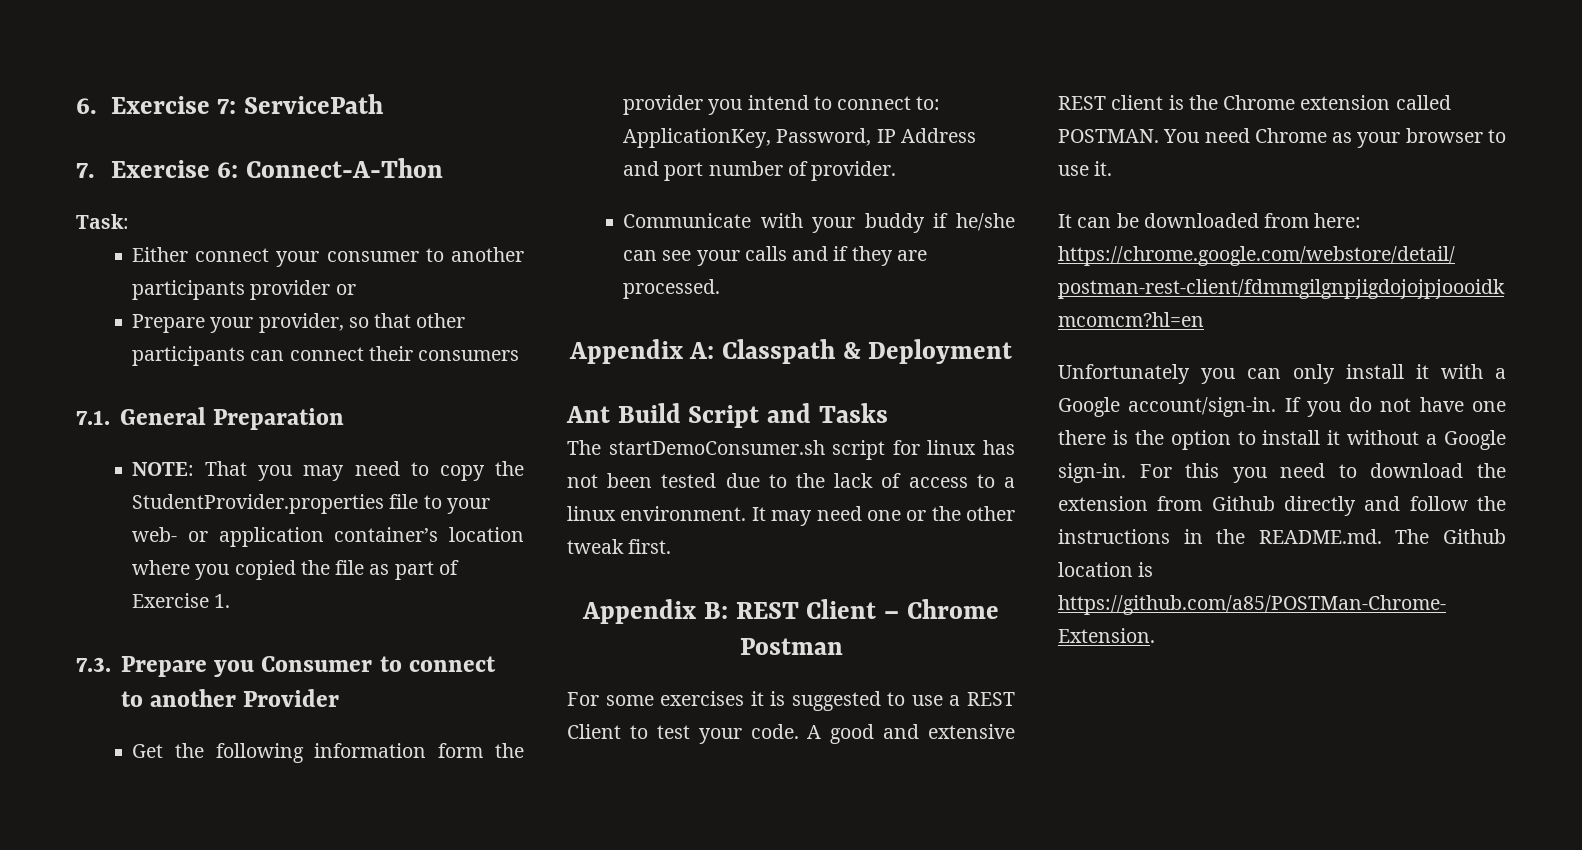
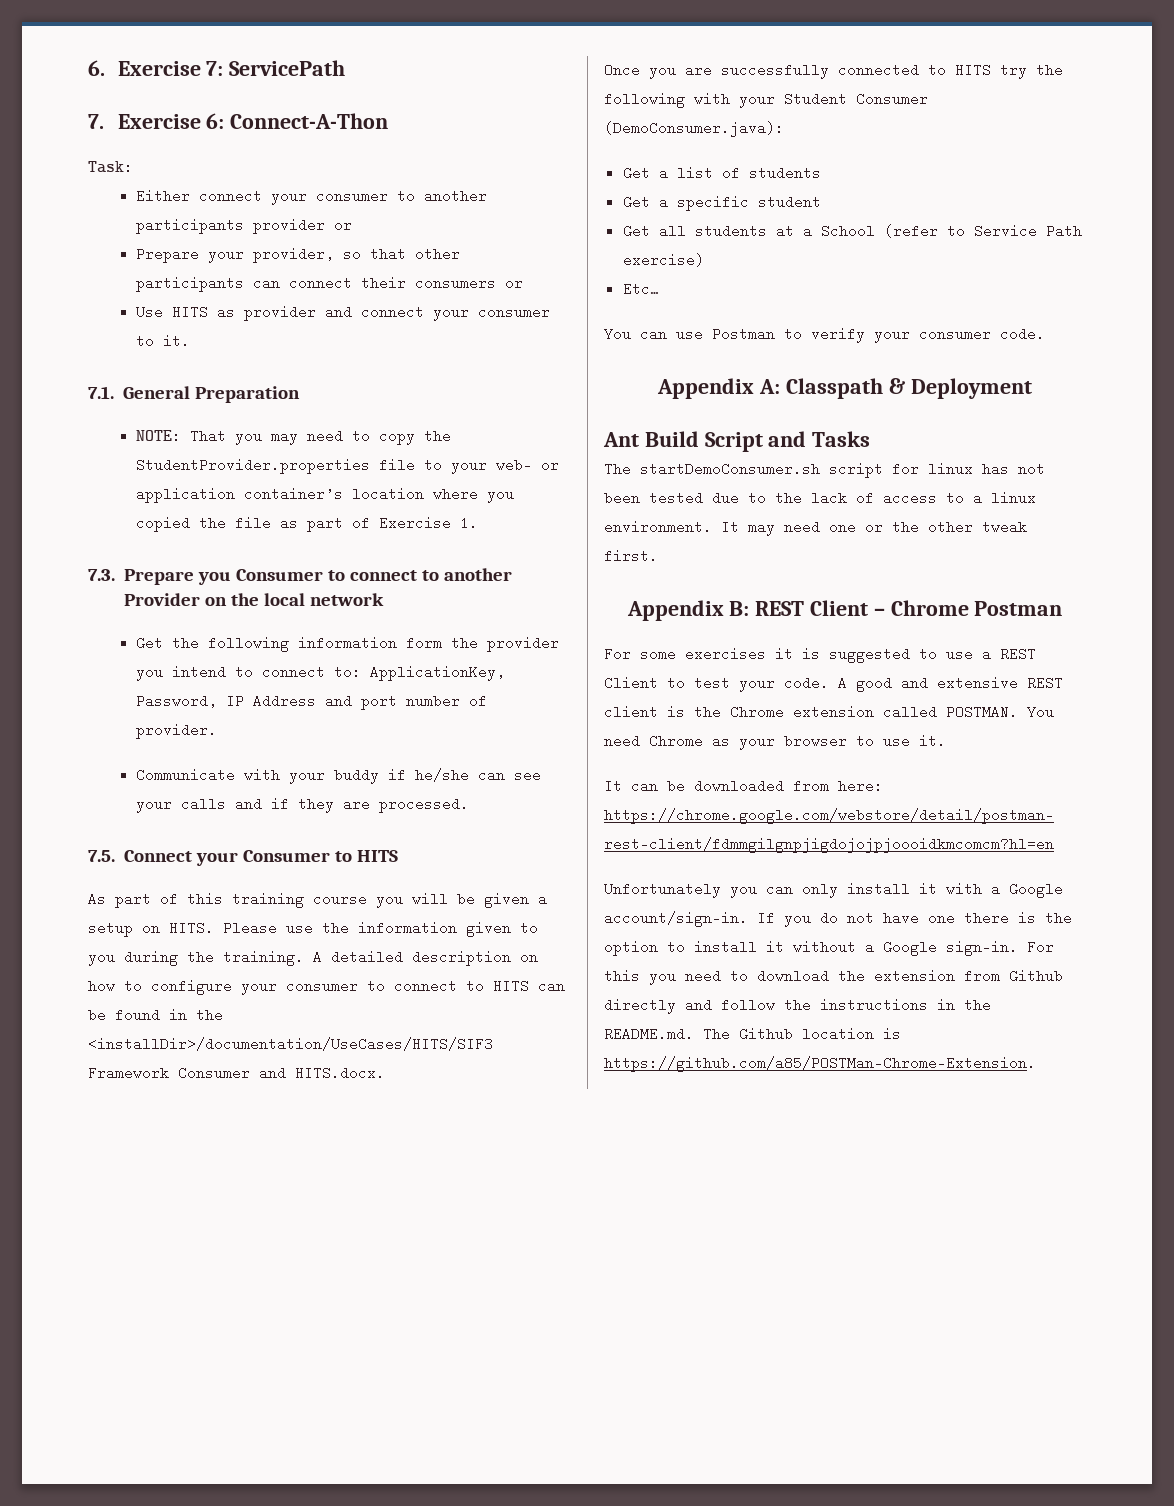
- Prepare your provider, so that other participants can connect their consumers
+ Prepare your provider, so that other participants can connect their consumers or
+ Use HITS as provider and connect your consumer to it.
- 7.3. Prepare you Consumer to connect to another Provider
+ 7.3. Prepare you Consumer to connect to another Provider on the local network
+ 7.5. Connect your Consumer to HITS
+ As part of this training course you will be given a setup on HITS. Please use the information given to you during the training. A detailed description on how to configure your consumer to connect to HITS can be found in the <installDir>/documentation/UseCases/HITS/SIF3 Framework Consumer and HITS.docx.
+ Once you are successfully connected to HITS try the following with your Student Consumer (DemoConsumer.java):
+ Get a list of students
+ Get a specific student
+ Get all students at a School (refer to Service Path exercise)
+ Etc…
+ You can use Postman to verify your consumer code.

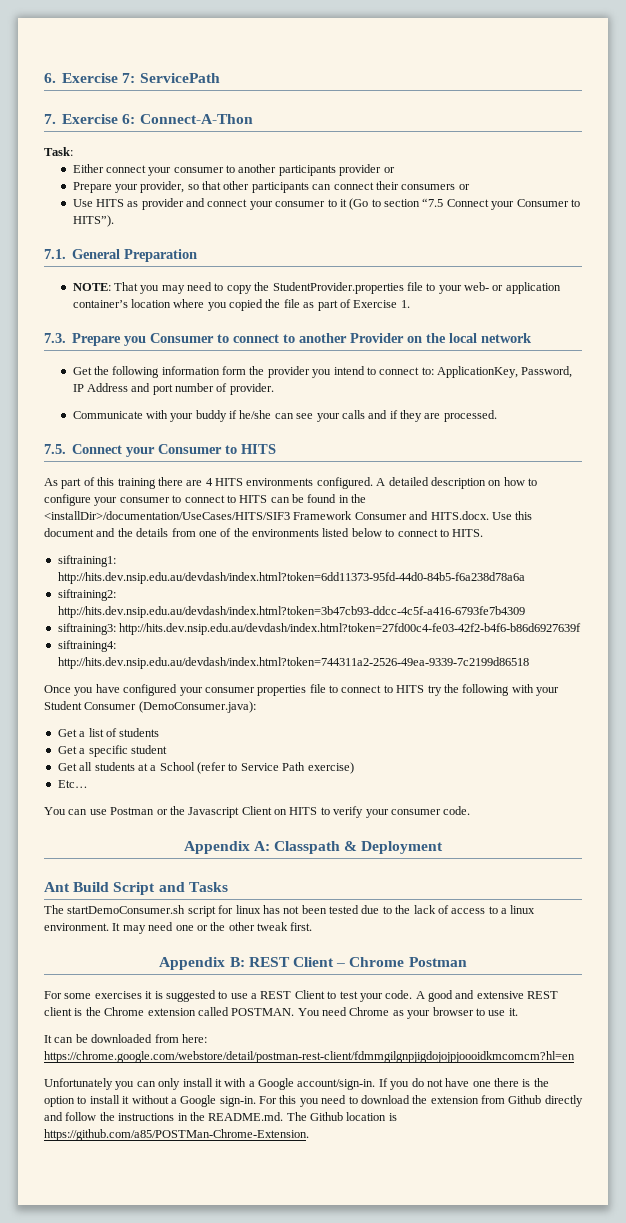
- Use HITS as provider and connect your consumer to it.
+ Use HITS as provider and connect your consumer to it (Go to section “7.5 Connect your Consumer to HITS”).
- As part of this training course you will be given a setup on HITS. Please use the information given to you during the training.
+ As part of this training there are 4 HITS environments configured.
- A detailed description on how to configure your consumer to connect to HITS can be found in the <installDir>/documentation/UseCases/HITS/SIF3 Framework Consumer and HITS.docx.
- Once you are successfully connected to HITS try the following with your Student Consumer (DemoConsumer.java):
+ A detailed description on how to configure your consumer to connect to HITS can be found in the <installDir>/documentation/UseCases/HITS/SIF3 Framework Consumer and HITS.docx. Use this document and the details from one of the environments listed below to connect to HITS.
+ siftraining1: http://hits.dev.nsip.edu.au/devdash/index.html?token=6dd11373-95fd-44d0-84b5-f6a238d78a6a
+ siftraining2: http://hits.dev.nsip.edu.au/devdash/index.html?token=3b47cb93-ddcc-4c5f-a416-6793fe7b4309
+ siftraining3: http://hits.dev.nsip.edu.au/devdash/index.html?token=27fd00c4-fe03-42f2-b4f6-b86d6927639f
+ siftraining4: http://hits.dev.nsip.edu.au/devdash/index.html?token=744311a2-2526-49ea-9339-7c2199d86518
+ Once you have configured your consumer properties file to connect to HITS try the following with your Student Consumer (DemoConsumer.java):
- You can use Postman to verify your consumer code.
+ You can use Postman or the Javascript Client on HITS to verify your consumer code.

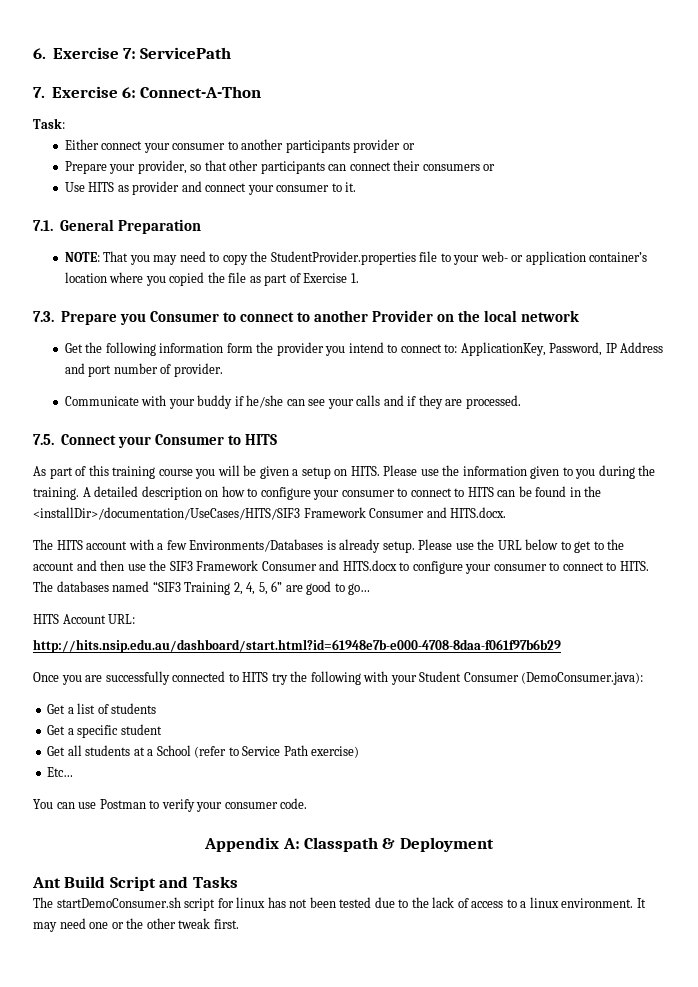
- Use HITS as provider and connect your consumer to it (Go to section “7.5 Connect your Consumer to HITS”).
+ Use HITS as provider and connect your consumer to it.
- As part of this training there are 4 HITS environments configured.
+ As part of this training course you will be given a setup on HITS. Please use the information given to you during the training.
- A detailed description on how to configure your consumer to connect to HITS can be found in the <installDir>/documentation/UseCases/HITS/SIF3 Framework Consumer and HITS.docx. Use this document and the details from one of the environments listed below to connect to HITS.
- siftraining1: http://hits.dev.nsip.edu.au/devdash/index.html?token=6dd11373-95fd-44d0-84b5-f6a238d78a6a
- siftraining2: http://hits.dev.nsip.edu.au/devdash/index.html?token=3b47cb93-ddcc-4c5f-a416-6793fe7b4309
- siftraining3: http://hits.dev.nsip.edu.au/devdash/index.html?token=27fd00c4-fe03-42f2-b4f6-b86d6927639f
- siftraining4: http://hits.dev.nsip.edu.au/devdash/index.html?token=744311a2-2526-49ea-9339-7c2199d86518
- Once you have configured your consumer properties file to connect to HITS try the following with your Student Consumer (DemoConsumer.java):
+ A detailed description on how to configure your consumer to connect to HITS can be found in the <installDir>/documentation/UseCases/HITS/SIF3 Framework Consumer and HITS.docx.
+ The HITS account with a few Environments/Databases is already setup. Please use the URL below to get to the account and then use the SIF3 Framework Consumer and HITS.docx to configure your consumer to connect to HITS. The databases named “SIF3 Training 2, 4, 5, 6” are good to go…
+ HITS Account URL:
+ http://hits.nsip.edu.au/dashboard/start.html?id=61948e7b-e000-4708-8daa-f061f97b6b29
+ Once you are successfully connected to HITS try the following with your Student Consumer (DemoConsumer.java):
- You can use Postman or the Javascript Client on HITS to verify your consumer code.
+ You can use Postman to verify your consumer code.
- Appendix B: REST Client – Chrome Postman
- For some exercises it is suggested to use a REST Client to test your code. A good and extensive REST client is the Chrome extension called POSTMAN. You need Chrome as your browser to use it.
- It can be downloaded from here: https://chrome.google.com/webstore/detail/postman-rest-client/fdmmgilgnpjigdojojpjoooidkmcomcm?hl=en
- Unfortunately you can only install it with a Google account/sign-in. If you do not have one there is the option to install it without a Google sign-in. For this you need to download the extension from Github directly and follow the instructions in the README.md. The Github location is https://github.com/a85/POSTMan-Chrome-Extension.

